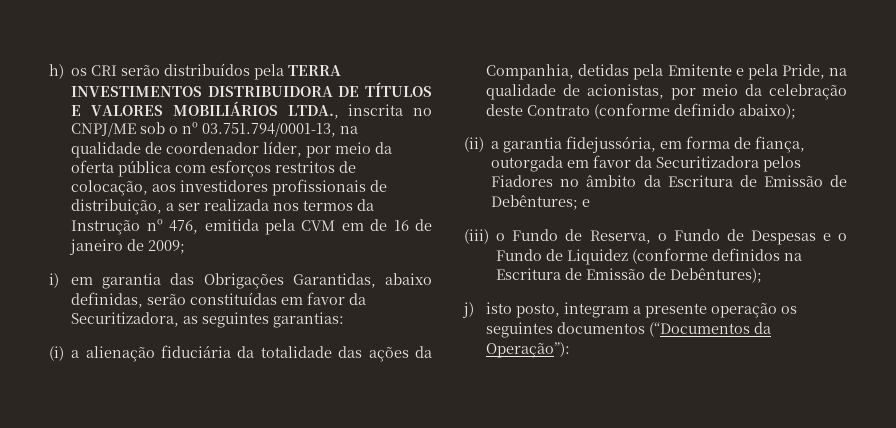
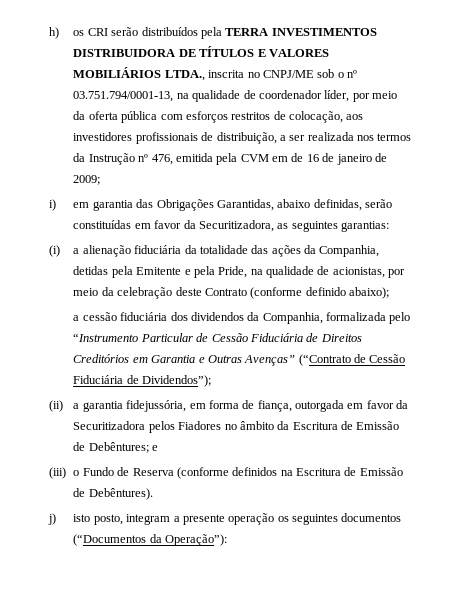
+ a cessão fiduciária dos dividendos da Companhia, formalizada pelo “Instrumento Particular de Cessão Fiduciária de Direitos Creditórios em Garantia e Outras Avenças” (“Contrato de Cessão Fiduciária de Dividendos”);
- (iii) o Fundo de Reserva, o Fundo de Despesas e o Fundo de Liquidez (conforme definidos na Escritura de Emissão de Debêntures);
+ (iii) o Fundo de Reserva (conforme definidos na Escritura de Emissão de Debêntures).

